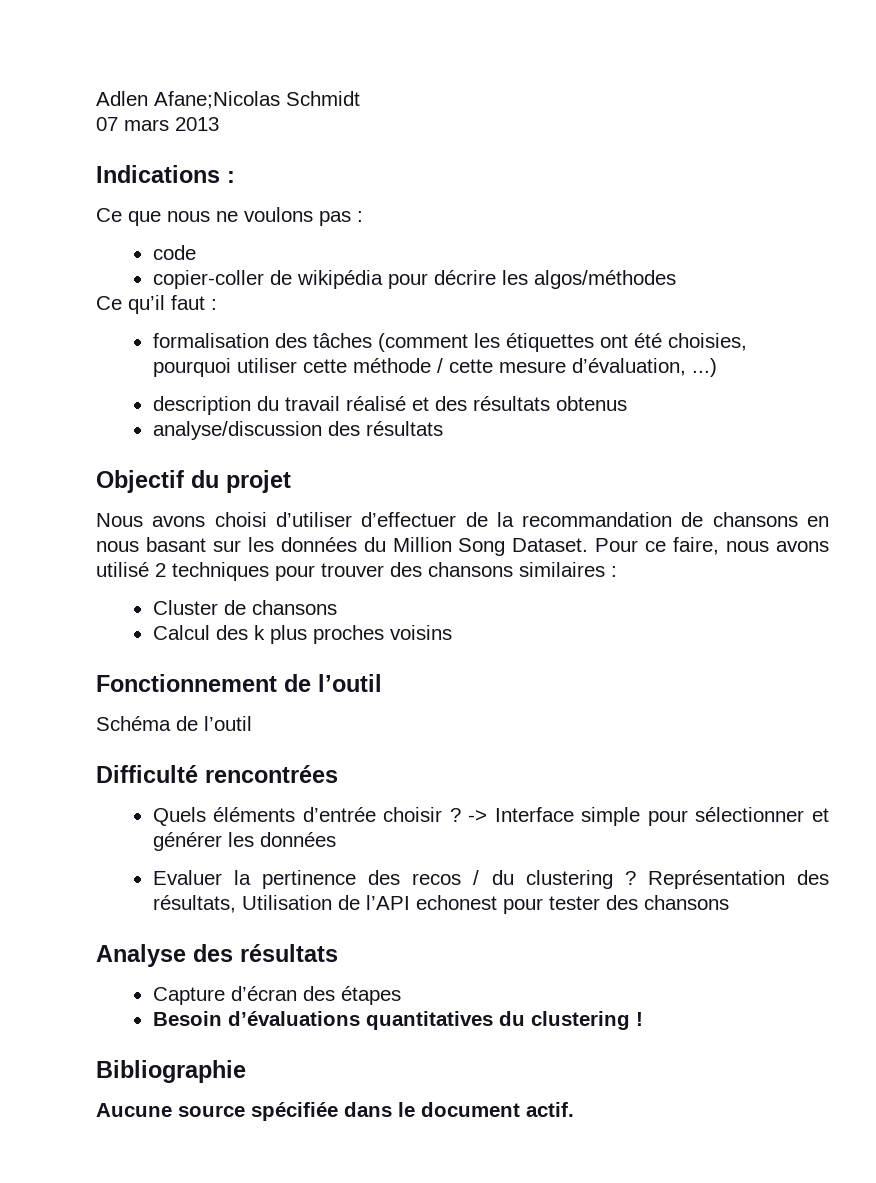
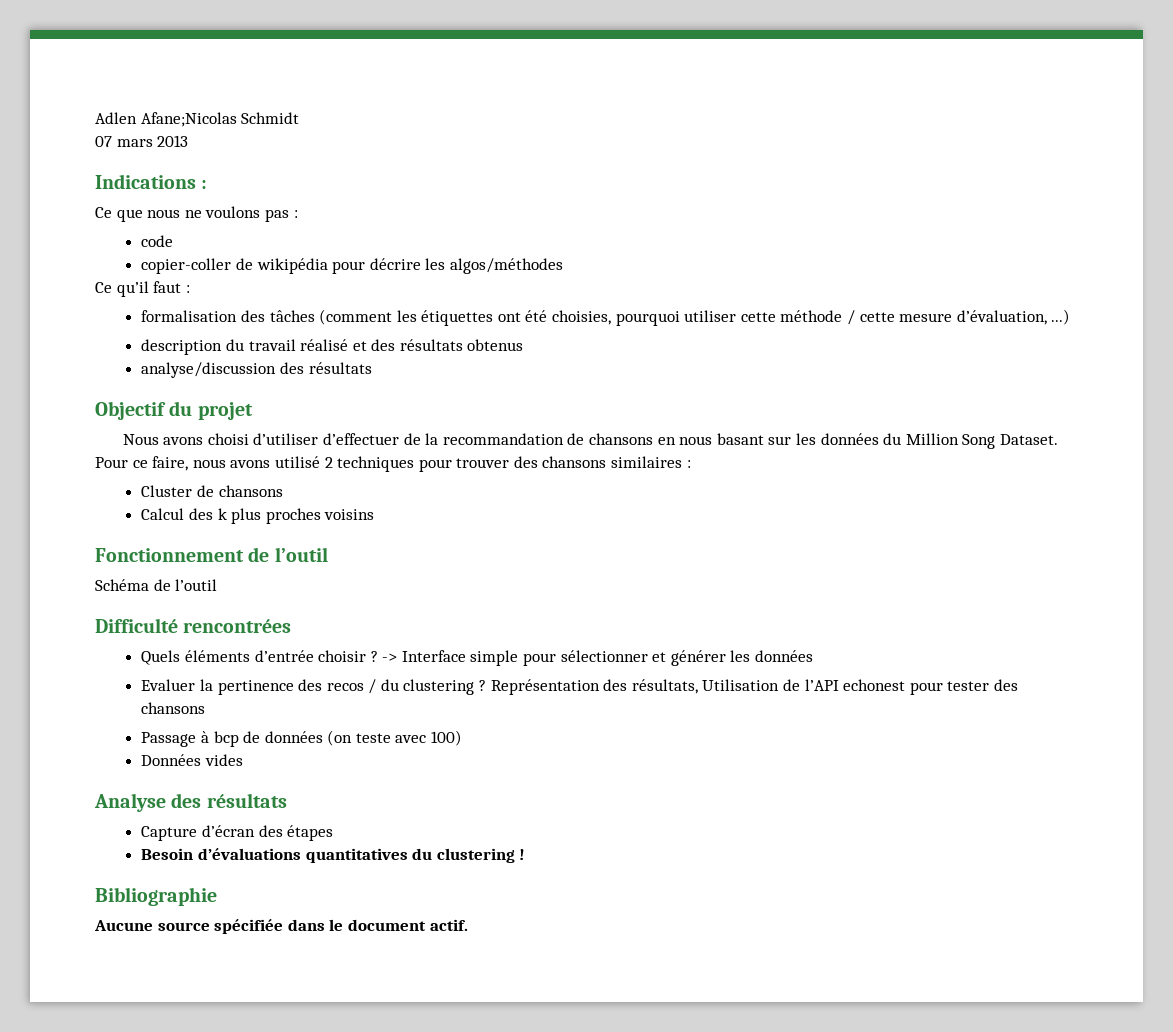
+ Passage à bcp de données (on teste avec 100)
+ Données vides

